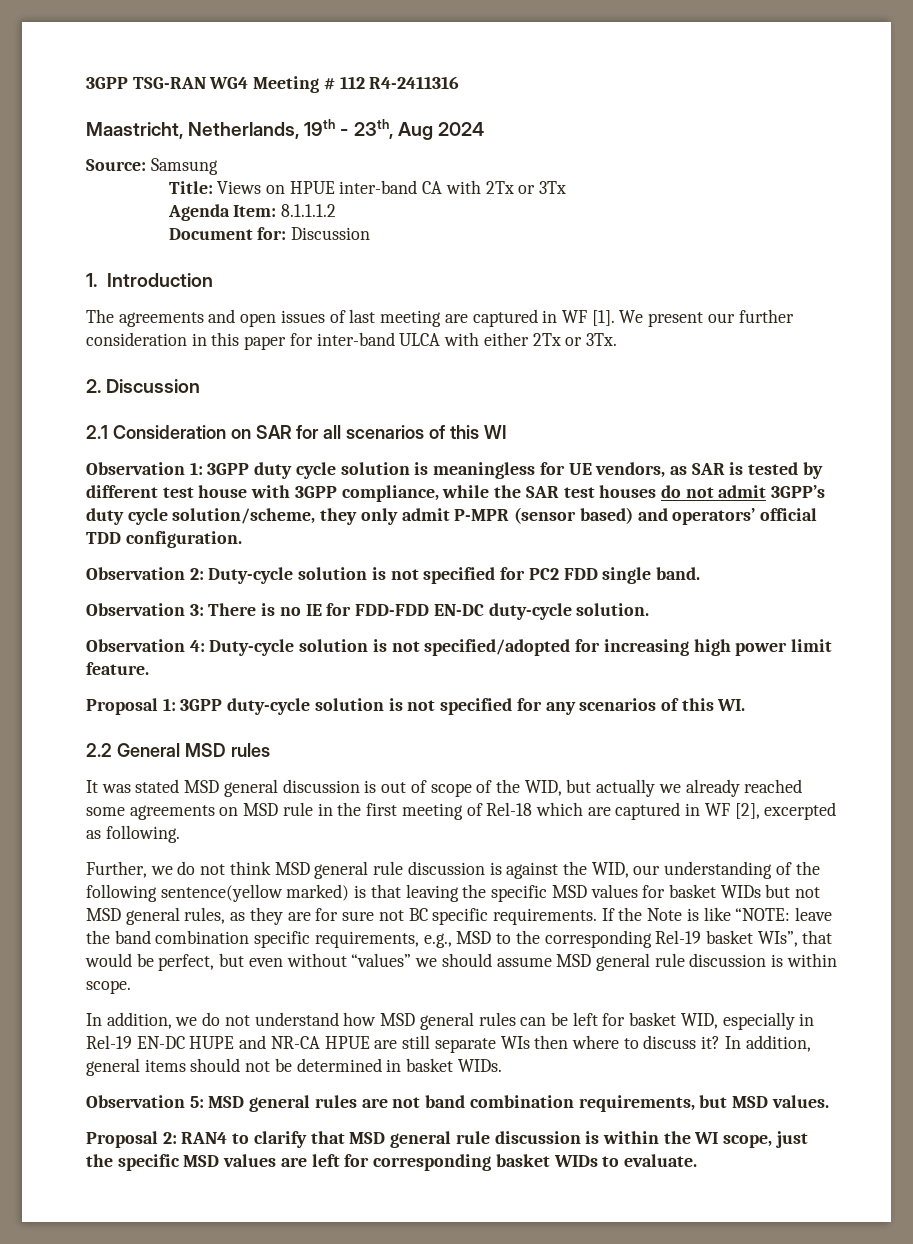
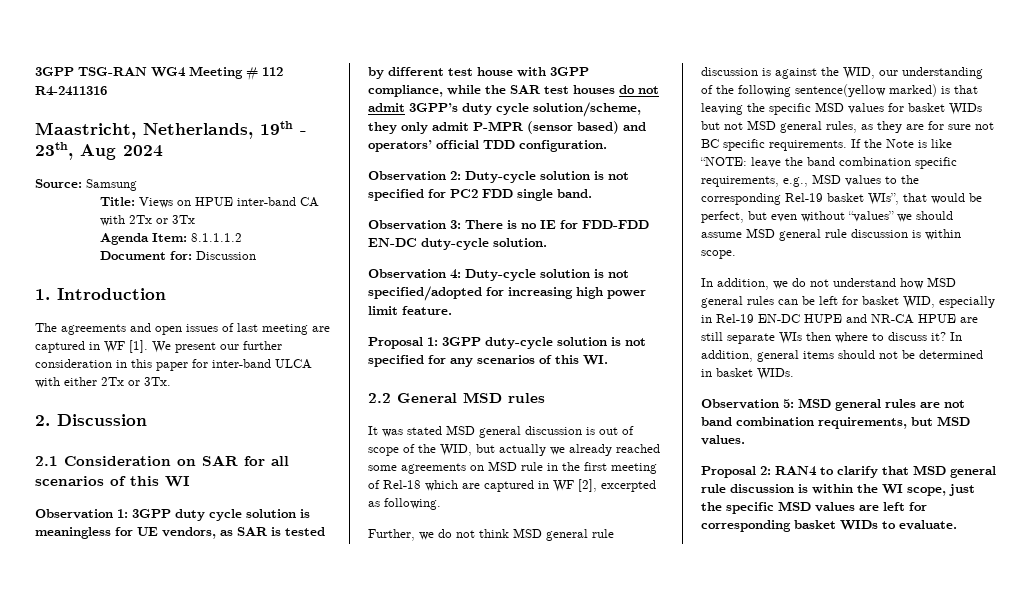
- If the Note is like “NOTE: leave the band combination specific requirements, e.g., MSD to the corresponding Rel-19 basket WIs”, that would be perfect, but even without “values” we should assume MSD general rule discussion is within scope.
+ If the Note is like “NOTE: leave the band combination specific requirements, e.g., MSD values to the corresponding Rel-19 basket WIs”, that would be perfect, but even without “values” we should assume MSD general rule discussion is within scope.

